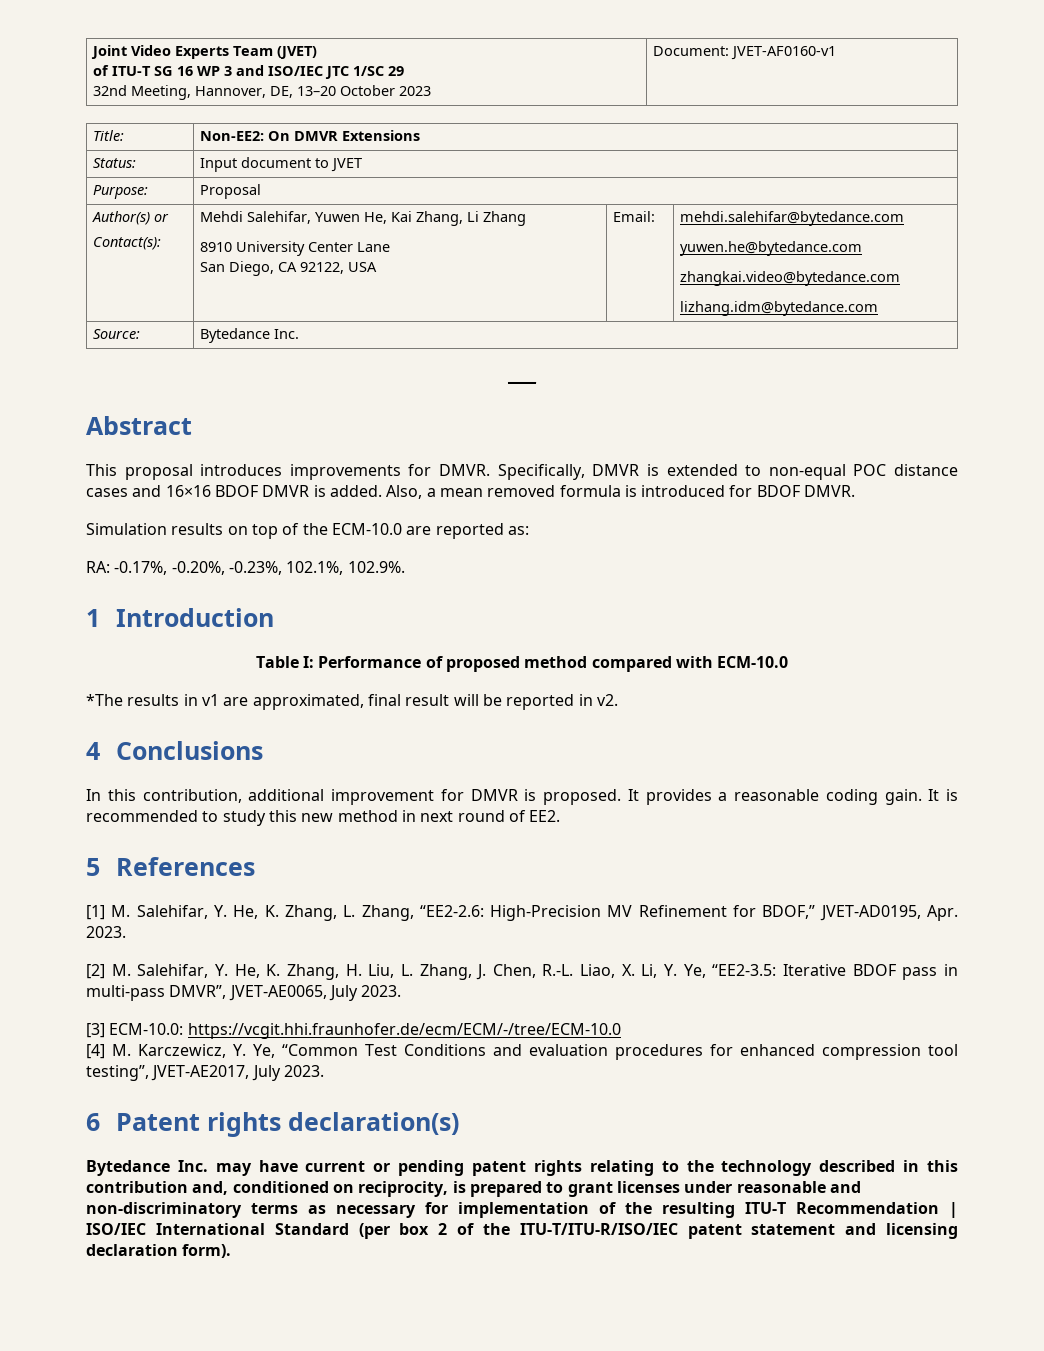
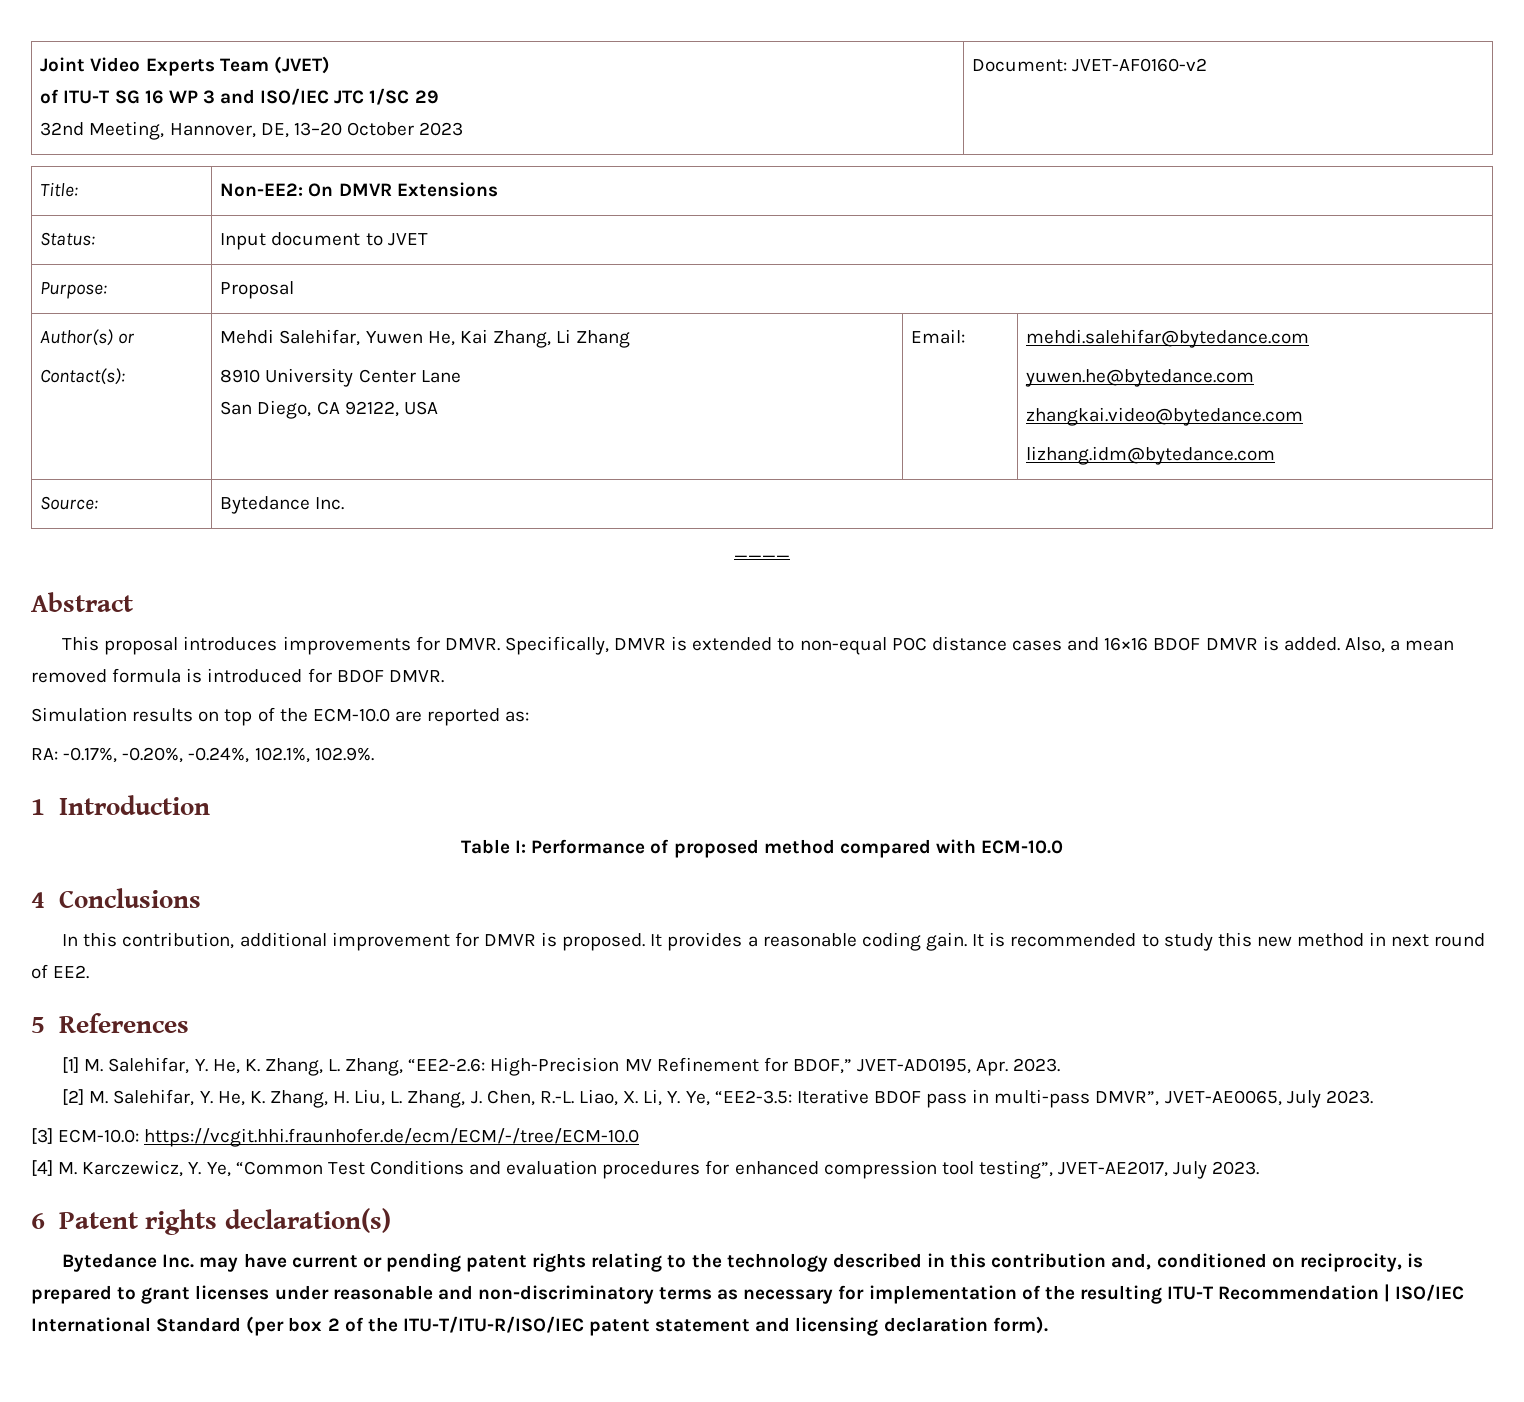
  Joint Video Experts Team (JVET)
  of ITU-T SG 16 WP 3 and ISO/IEC JTC 1/SC 29
- 32nd Meeting, Hannover, DE, 13–20 October 2023 | Document: JVET-AF0160-v1
+ 32nd Meeting, Hannover, DE, 13–20 October 2023 | Document: JVET-AF0160-v2
- RA: -0.17%, -0.20%, -0.23%, 102.1%, 102.9%.
+ RA: -0.17%, -0.20%, -0.24%, 102.1%, 102.9%.
- *The results in v1 are approximated, final result will be reported in v2.

